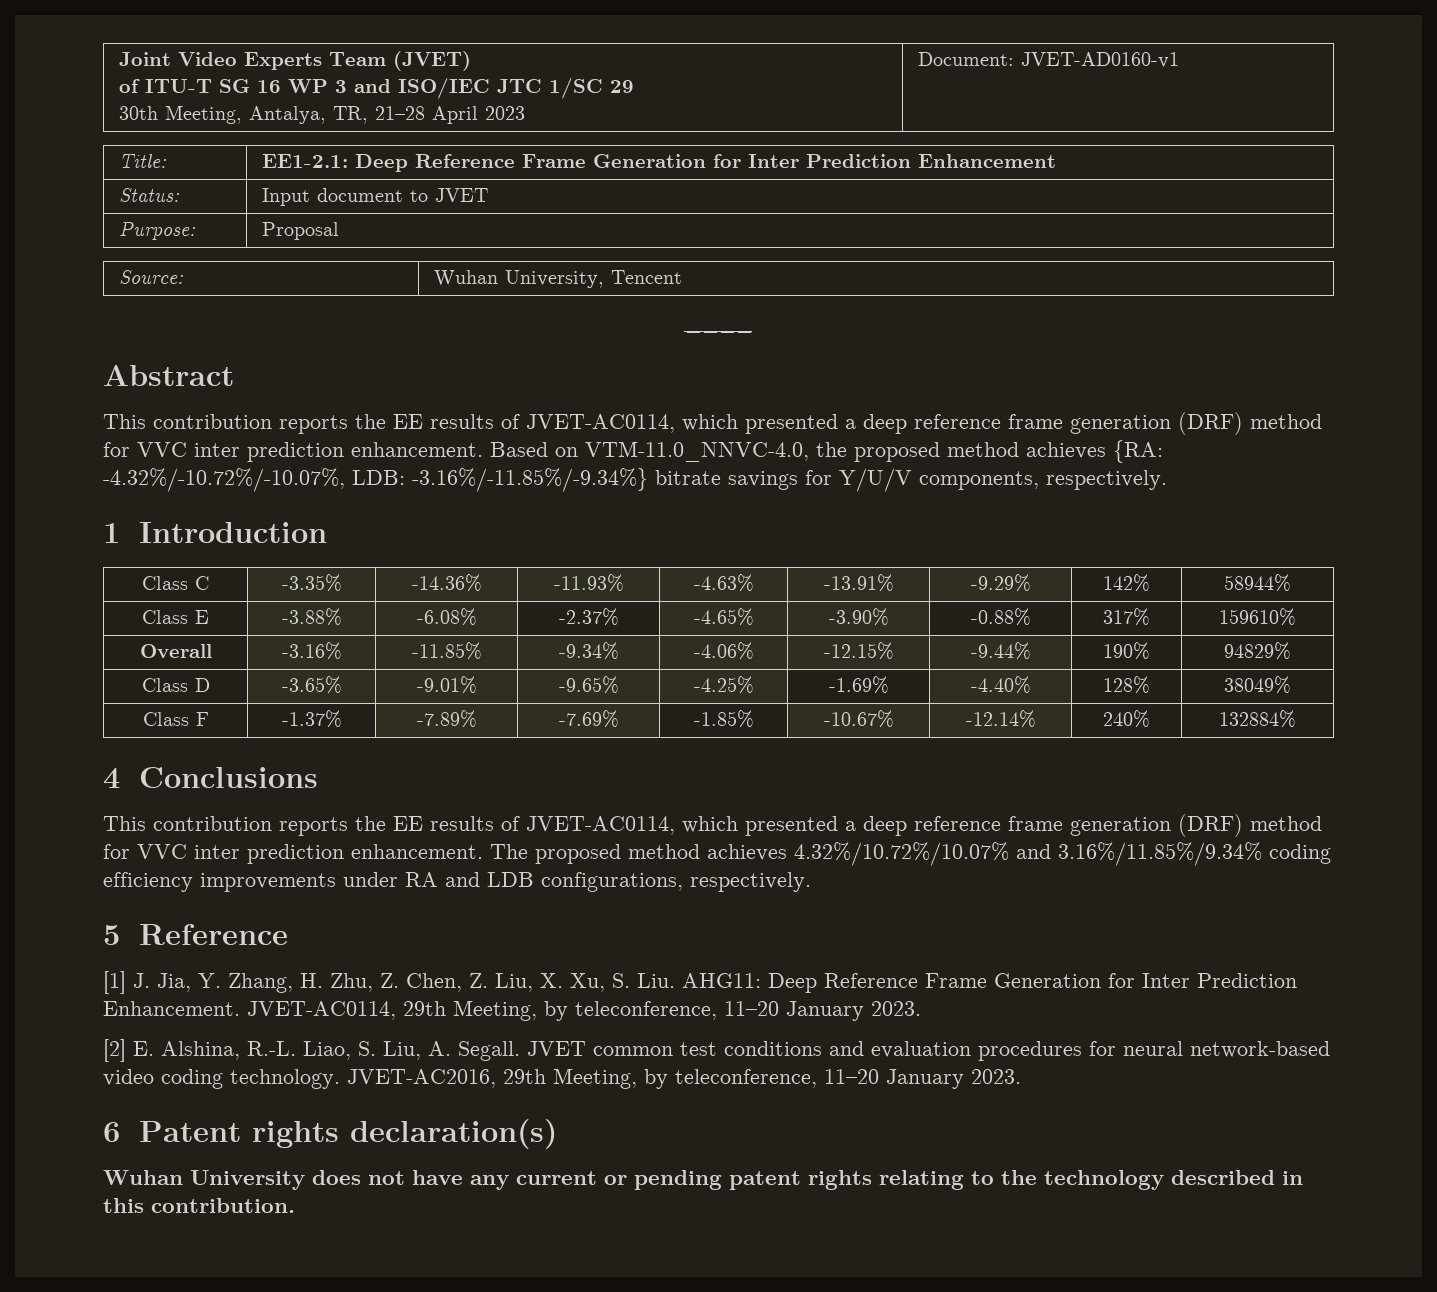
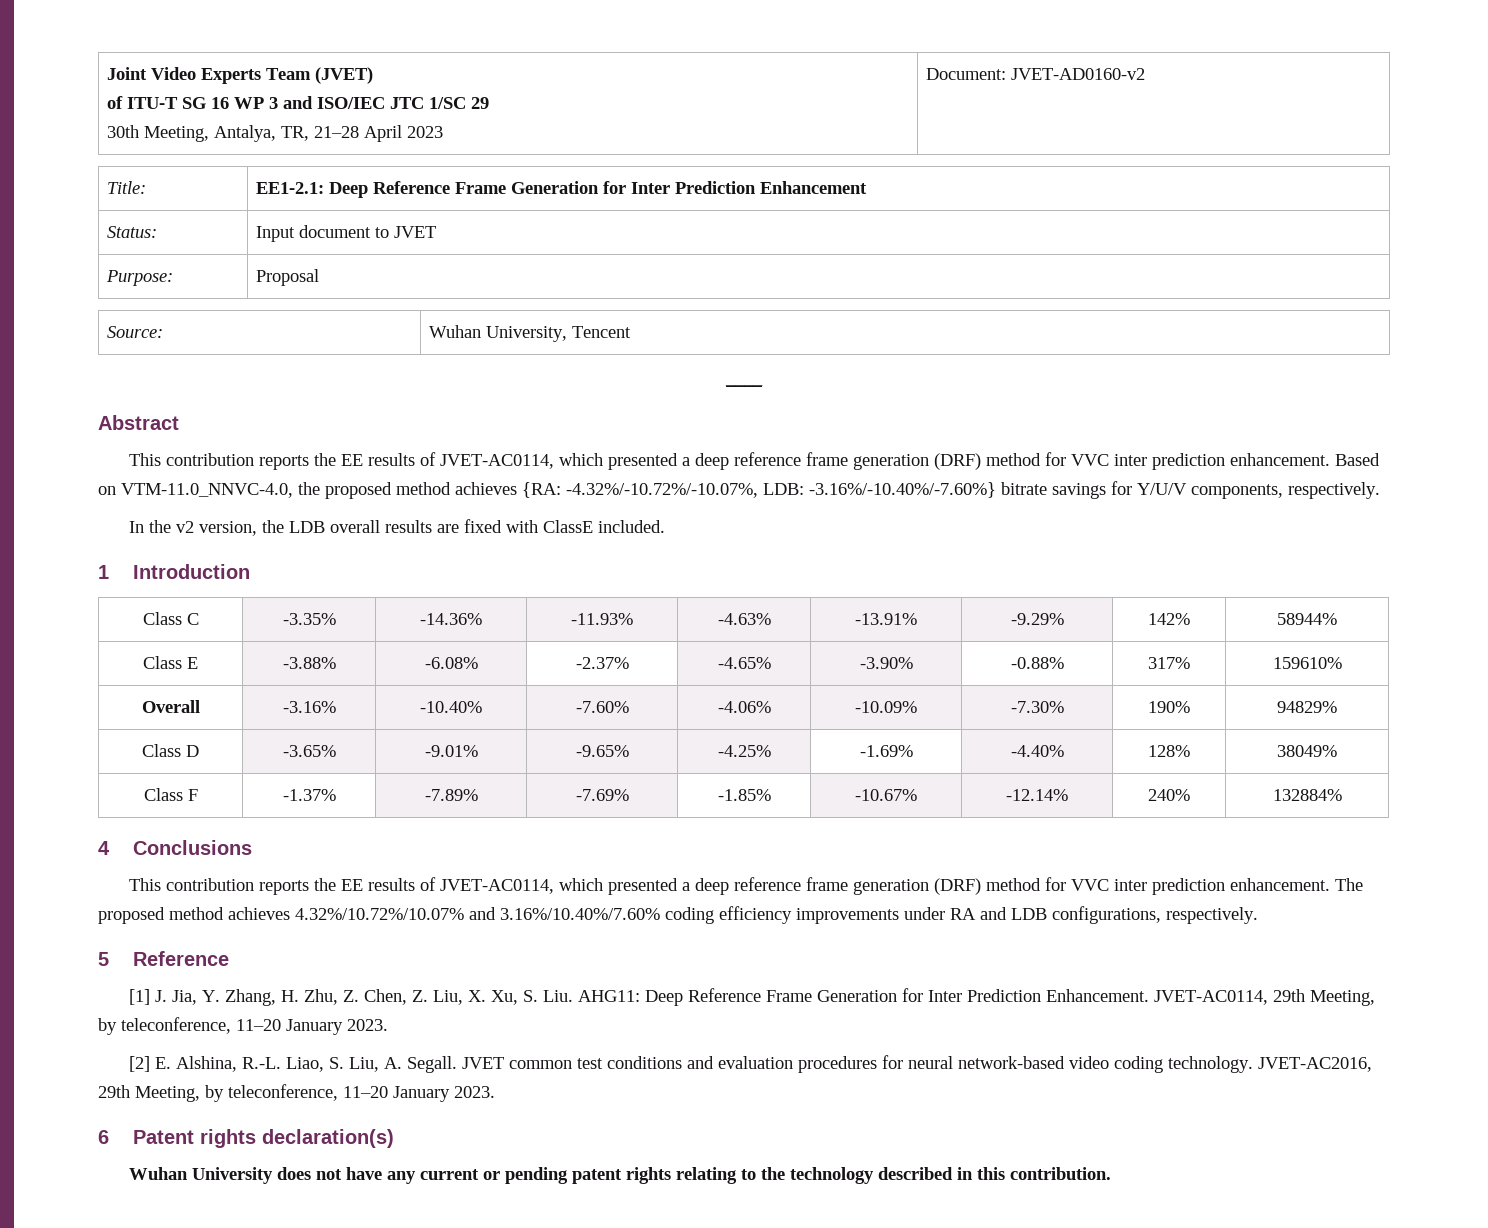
  Joint Video Experts Team (JVET)
  of ITU-T SG 16 WP 3 and ISO/IEC JTC 1/SC 29
- 30th Meeting, Antalya, TR, 21–28 April 2023 | Document: JVET-AD0160-v1
+ 30th Meeting, Antalya, TR, 21–28 April 2023 | Document: JVET-AD0160-v2
- Based on VTM-11.0_NNVC-4.0, the proposed method achieves {RA: -4.32%/-10.72%/-10.07%, LDB: -3.16%/-11.85%/-9.34%} bitrate savings for Y/U/V components, respectively.
+ Based on VTM-11.0_NNVC-4.0, the proposed method achieves {RA: -4.32%/-10.72%/-10.07%, LDB: -3.16%/-10.40%/-7.60%} bitrate savings for Y/U/V components, respectively.
+ In the v2 version, the LDB overall results are fixed with ClassE included.
- Overall | -3.16% | -11.85% | -9.34% | -4.06% | -12.15% | -9.44% | 190% | 94829%
+ Overall | -3.16% | -10.40% | -7.60% | -4.06% | -10.09% | -7.30% | 190% | 94829%
- The proposed method achieves 4.32%/10.72%/10.07% and 3.16%/11.85%/9.34% coding efficiency improvements under RA and LDB configurations, respectively.
+ The proposed method achieves 4.32%/10.72%/10.07% and 3.16%/10.40%/7.60% coding efficiency improvements under RA and LDB configurations, respectively.

